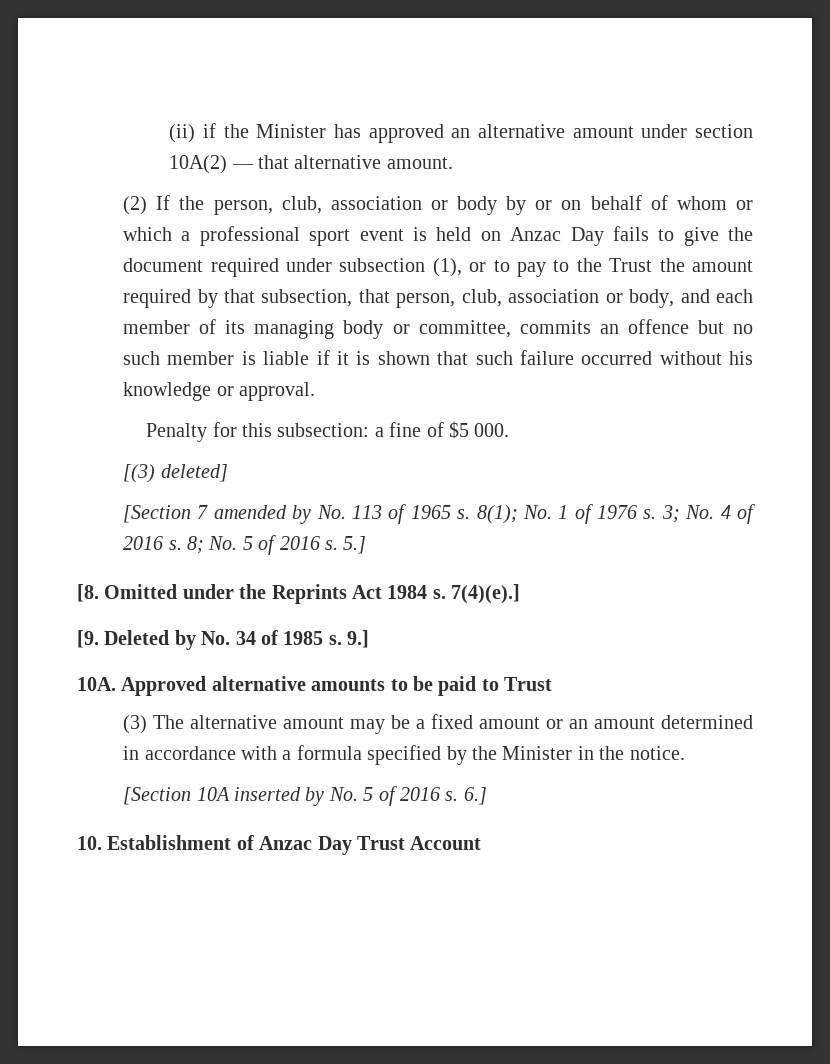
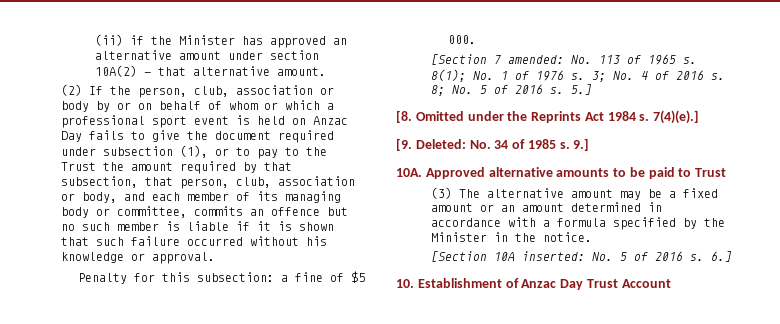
- [(3) deleted]
- [Section 7 amended by No. 113 of 1965 s.
+ [Section 7 amended: No. 113 of 1965 s.
- [9. Deleted by No. 34 of 1985 s.
+ [9. Deleted: No. 34 of 1985 s.
- [Section 10A inserted by No. 5 of 2016 s.
+ [Section 10A inserted: No. 5 of 2016 s.

